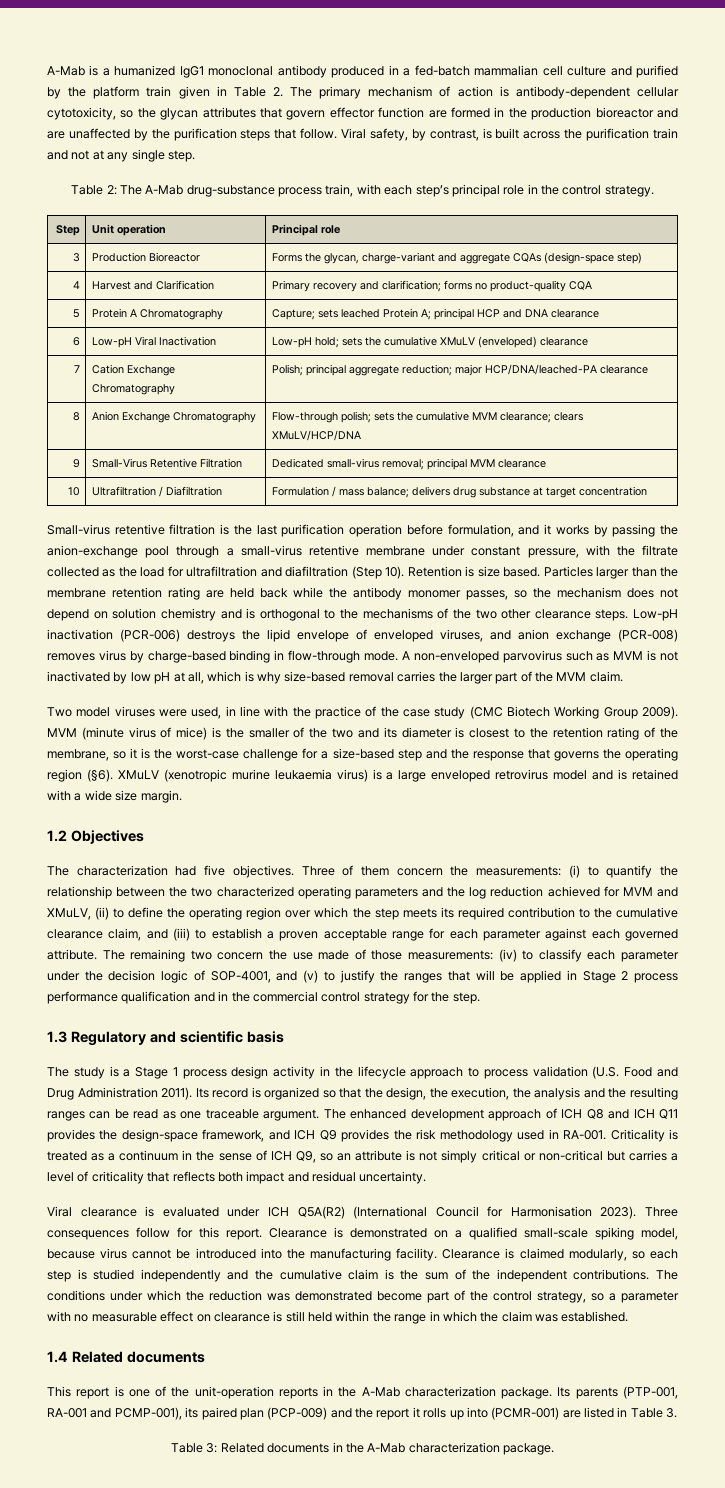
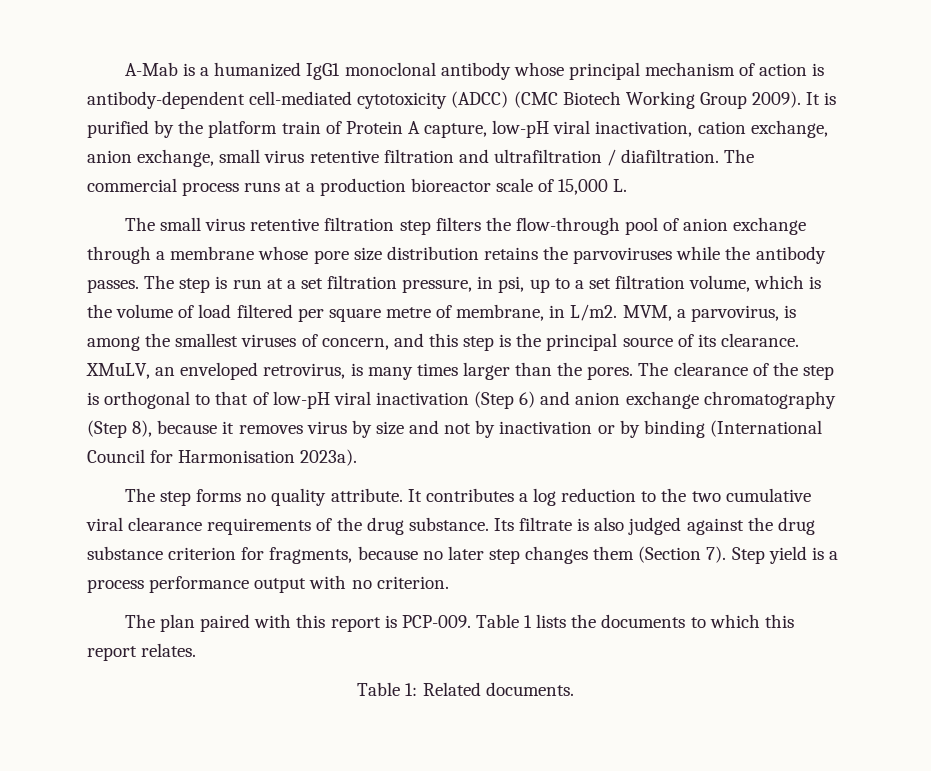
- A-Mab is a humanized IgG1 monoclonal antibody produced in a fed-batch mammalian cell culture and purified by the platform train given in Table 2. The primary mechanism of action is antibody-dependent cellular cytotoxicity, so the glycan attributes that govern effector function are formed in the production bioreactor and are unaffected by the purification steps that follow. Viral safety, by contrast, is built across the purification train and not at any single step.
- Table 2: The A-Mab drug-substance process train, with each step’s principal role in the control strategy.
- Step | Unit operation | Principal role
- 3 | Production Bioreactor | Forms the glycan, charge-variant and aggregate CQAs (design-space step)
- 4 | Harvest and Clarification | Primary recovery and clarification; forms no product-quality CQA
- 5 | Protein A Chromatography | Capture; sets leached Protein A; principal HCP and DNA clearance
- 6 | Low-pH Viral Inactivation | Low-pH hold; sets the cumulative XMuLV (enveloped) clearance
- 7 | Cation Exchange Chromatography | Polish; principal aggregate reduction; major HCP/DNA/leached-PA clearance
- 8 | Anion Exchange Chromatography | Flow-through polish; sets the cumulative MVM clearance; clears XMuLV/HCP/DNA
- 9 | Small-Virus Retentive Filtration | Dedicated small-virus removal; principal MVM clearance
- 10 | Ultrafiltration / Diafiltration | Formulation / mass balance; delivers drug substance at target concentration
- Small-virus retentive filtration is the last purification operation before formulation, and it works by passing the anion-exchange pool through a small-virus retentive membrane under constant pressure, with the filtrate collected as the load for ultrafiltration and diafiltration (Step 10). Retention is size based. Particles larger than the membrane retention rating are held back while the antibody monomer passes, so the mechanism does not depend on solution chemistry and is orthogonal to the mechanisms of the two other clearance steps. Low-pH inactivation (PCR-006) destroys the lipid envelope of enveloped viruses, and anion exchange (PCR-008) removes virus by charge-based binding in flow-through mode. A non-enveloped parvovirus such as MVM is not inactivated by low pH at all, which is why size-based removal carries the larger part of the MVM claim.
- Two model viruses were used, in line with the practice of the case study (CMC Biotech Working Group 2009). MVM (minute virus of mice) is the smaller of the two and its diameter is closest to the retention rating of the membrane, so it is the worst-case challenge for a size-based step and the response that governs the operating region (§6). XMuLV (xenotropic murine leukaemia virus) is a large enveloped retrovirus model and is retained with a wide size margin.
- 1.2 Objectives
- The characterization had five objectives. Three of them concern the measurements: (i) to quantify the relationship between the two characterized operating parameters and the log reduction achieved for MVM and XMuLV, (ii) to define the operating region over which the step meets its required contribution to the cumulative clearance claim, and (iii) to establish a proven acceptable range for each parameter against each governed attribute. The remaining two concern the use made of those measurements: (iv) to classify each parameter under the decision logic of SOP-4001, and (v) to justify the ranges that will be applied in Stage 2 process performance qualification and in the commercial control strategy for the step.
- 1.3 Regulatory and scientific basis
- The study is a Stage 1 process design activity in the lifecycle approach to process validation (U.S. Food and Drug Administration 2011). Its record is organized so that the design, the execution, the analysis and the resulting ranges can be read as one traceable argument. The enhanced development approach of ICH Q8 and ICH Q11 provides the design-space framework, and ICH Q9 provides the risk methodology used in RA-001. Criticality is treated as a continuum in the sense of ICH Q9, so an attribute is not simply critical or non-critical but carries a level of criticality that reflects both impact and residual uncertainty.
- Viral clearance is evaluated under ICH Q5A(R2) (International Council for Harmonisation 2023). Three consequences follow for this report. Clearance is demonstrated on a qualified small-scale spiking model, because virus cannot be introduced into the manufacturing facility. Clearance is claimed modularly, so each step is studied independently and the cumulative claim is the sum of the independent contributions. The conditions under which the reduction was demonstrated become part of the control strategy, so a parameter with no measurable effect on clearance is still held within the range in which the claim was established.
- 1.4 Related documents
- This report is one of the unit-operation reports in the A-Mab characterization package. Its parents (PTP-001, RA-001 and PCMP-001), its paired plan (PCP-009) and the report it rolls up into (PCMR-001) are listed in Table 3.
- Table 3: Related documents in the A-Mab characterization package.
+ A-Mab is a humanized IgG1 monoclonal antibody whose principal mechanism of action is antibody-dependent cell-mediated cytotoxicity (ADCC) (CMC Biotech Working Group 2009). It is purified by the platform train of Protein A capture, low-pH viral inactivation, cation exchange, anion exchange, small virus retentive filtration and ultrafiltration / diafiltration. The commercial process runs at a production bioreactor scale of 15,000 L.
+ The small virus retentive filtration step filters the flow-through pool of anion exchange through a membrane whose pore size distribution retains the parvoviruses while the antibody passes. The step is run at a set filtration pressure, in psi, up to a set filtration volume, which is the volume of load filtered per square metre of membrane, in L/m2. MVM, a parvovirus, is among the smallest viruses of concern, and this step is the principal source of its clearance. XMuLV, an enveloped retrovirus, is many times larger than the pores. The clearance of the step is orthogonal to that of low-pH viral inactivation (Step 6) and anion exchange chromatography (Step 8), because it removes virus by size and not by inactivation or by binding (International Council for Harmonisation 2023a).
+ The step forms no quality attribute. It contributes a log reduction to the two cumulative viral clearance requirements of the drug substance. Its filtrate is also judged against the drug substance criterion for fragments, because no later step changes them (Section 7). Step yield is a process performance output with no criterion.
+ The plan paired with this report is PCP-009. Table 1 lists the documents to which this report relates.
+ Table 1: Related documents.

